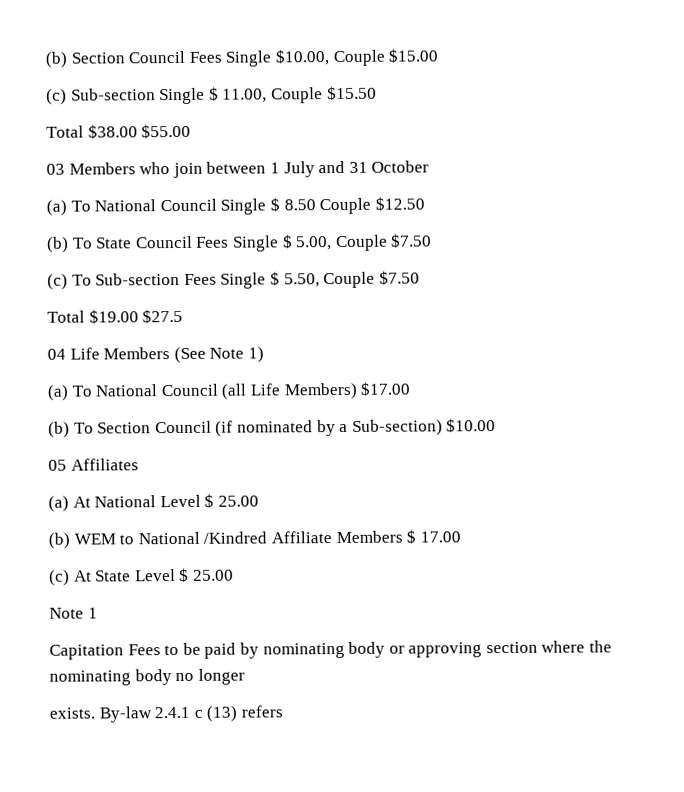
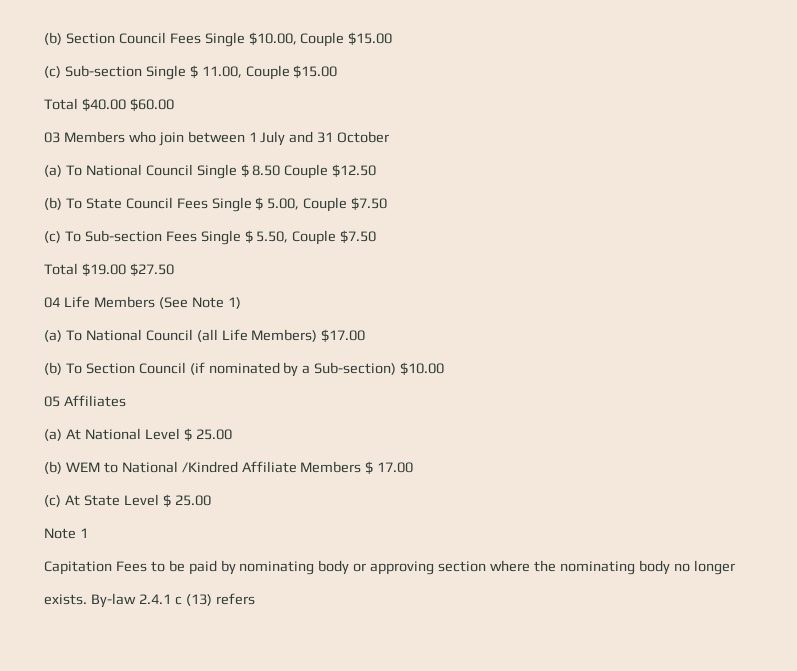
- (c) Sub-section Single $ 11.00, Couple $15.50
- Total $38.00 $55.00
+ (c) Sub-section Single $ 11.00, Couple $15.00
+ Total $40.00 $60.00
- Total $19.00 $27.5
+ Total $19.00 $27.50

